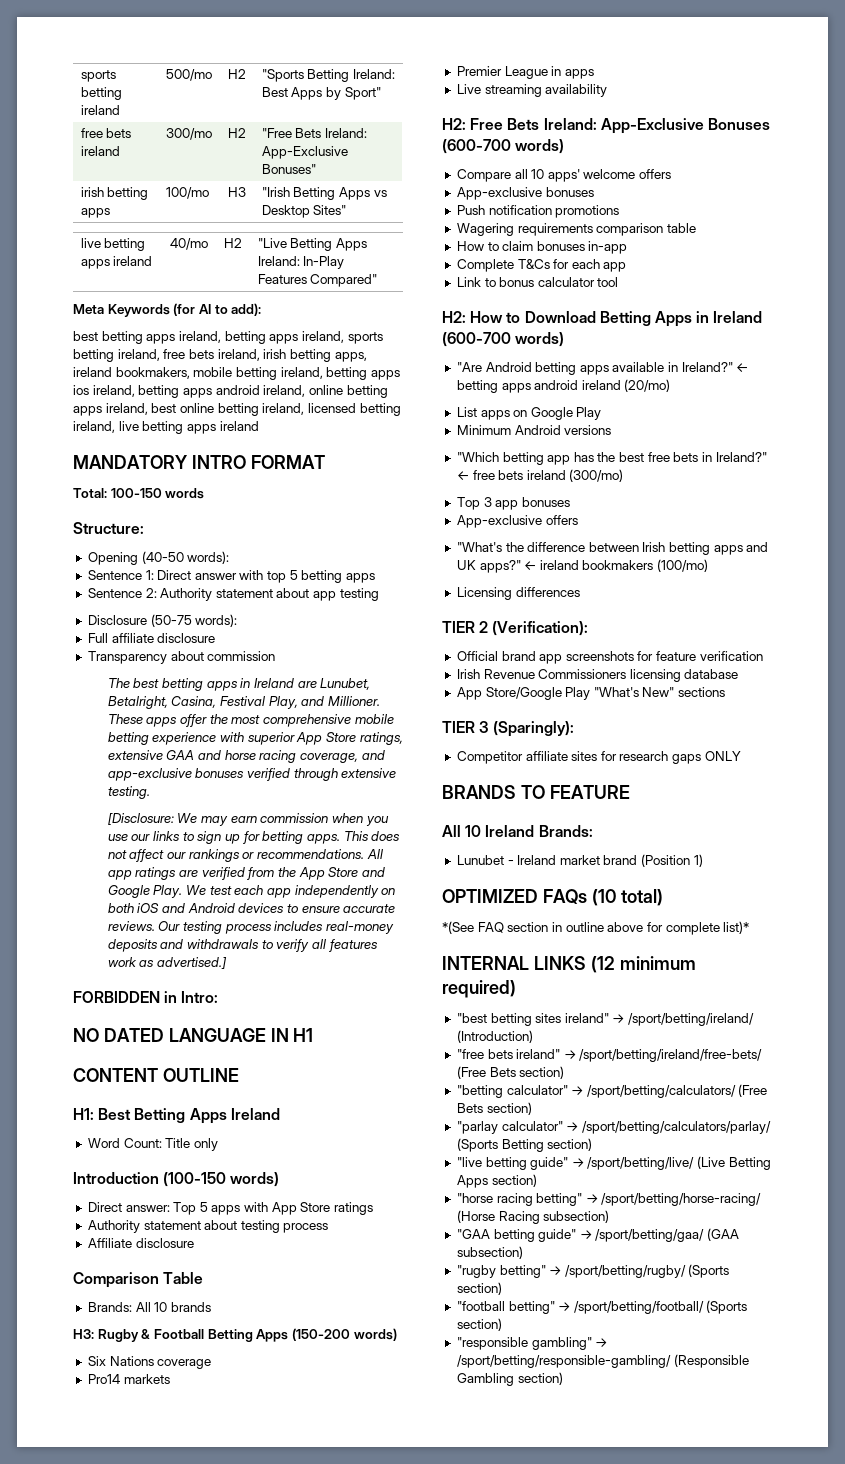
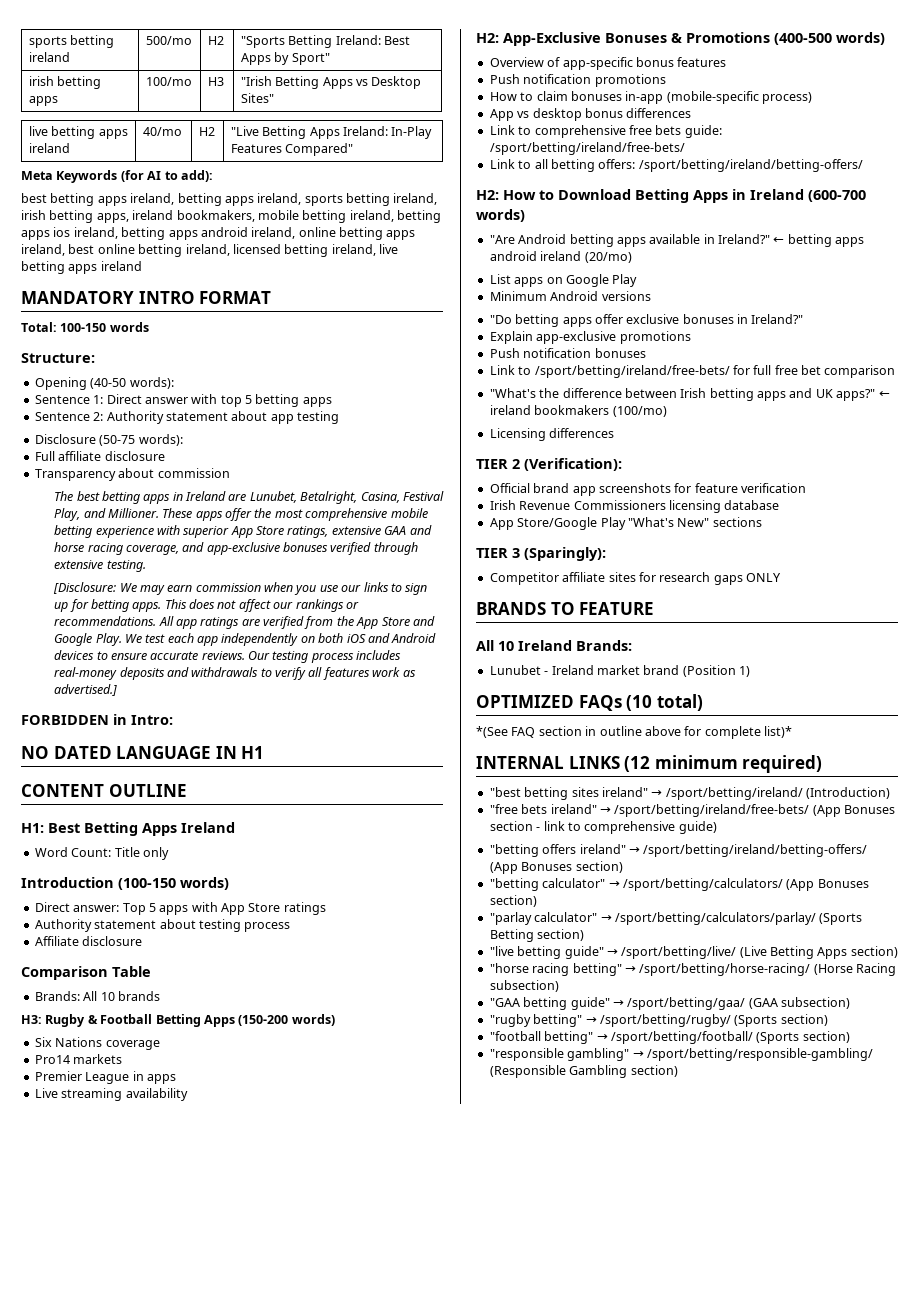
- free bets ireland | 300/mo | H2 | "Free Bets Ireland: App-Exclusive Bonuses"
- best betting apps ireland, betting apps ireland, sports betting ireland, free bets ireland, irish betting apps, ireland bookmakers, mobile betting ireland, betting apps ios ireland, betting apps android ireland, online betting apps ireland, best online betting ireland, licensed betting ireland, live betting apps ireland
+ best betting apps ireland, betting apps ireland, sports betting ireland, irish betting apps, ireland bookmakers, mobile betting ireland, betting apps ios ireland, betting apps android ireland, online betting apps ireland, best online betting ireland, licensed betting ireland, live betting apps ireland
- H2: Free Bets Ireland: App-Exclusive Bonuses (600-700 words)
- Compare all 10 apps' welcome offers
- App-exclusive bonuses
+ H2: App-Exclusive Bonuses & Promotions (400-500 words)
+ Overview of app-specific bonus features
- Wagering requirements comparison table
- How to claim bonuses in-app
- Complete T&Cs for each app
- Link to bonus calculator tool
+ How to claim bonuses in-app (mobile-specific process)
+ App vs desktop bonus differences
+ Link to comprehensive free bets guide: /sport/betting/ireland/free-bets/
+ Link to all betting offers: /sport/betting/ireland/betting-offers/
- "Which betting app has the best free bets in Ireland?" ← free bets ireland (300/mo)
- Top 3 app bonuses
- App-exclusive offers
+ "Do betting apps offer exclusive bonuses in Ireland?"
+ Explain app-exclusive promotions
+ Push notification bonuses
+ Link to /sport/betting/ireland/free-bets/ for full free bet comparison
- "free bets ireland" → /sport/betting/ireland/free-bets/ (Free Bets section)
+ "free bets ireland" → /sport/betting/ireland/free-bets/ (App Bonuses section - link to comprehensive guide)
+ "betting offers ireland" → /sport/betting/ireland/betting-offers/ (App Bonuses section)
- "betting calculator" → /sport/betting/calculators/ (Free Bets section)
+ "betting calculator" → /sport/betting/calculators/ (App Bonuses section)

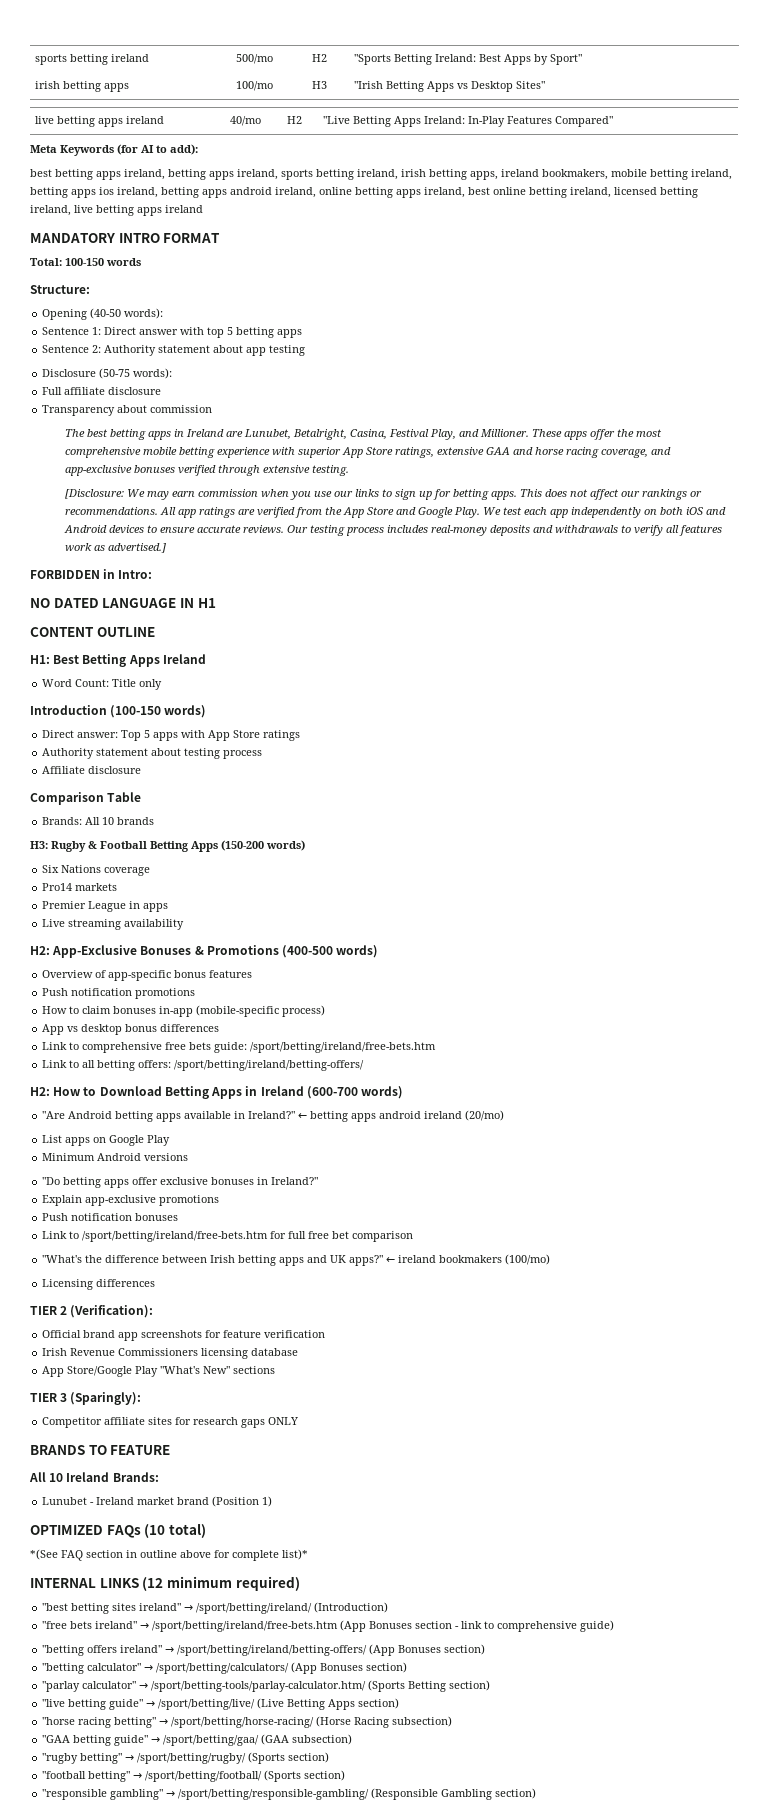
- Link to comprehensive free bets guide: /sport/betting/ireland/free-bets/
+ Link to comprehensive free bets guide: /sport/betting/ireland/free-bets.htm
- Link to /sport/betting/ireland/free-bets/ for full free bet comparison
+ Link to /sport/betting/ireland/free-bets.htm for full free bet comparison
- "free bets ireland" → /sport/betting/ireland/free-bets/ (App Bonuses section - link to comprehensive guide)
+ "free bets ireland" → /sport/betting/ireland/free-bets.htm (App Bonuses section - link to comprehensive guide)
- "parlay calculator" → /sport/betting/calculators/parlay/ (Sports Betting section)
+ "parlay calculator" → /sport/betting-tools/parlay-calculator.htm/ (Sports Betting section)

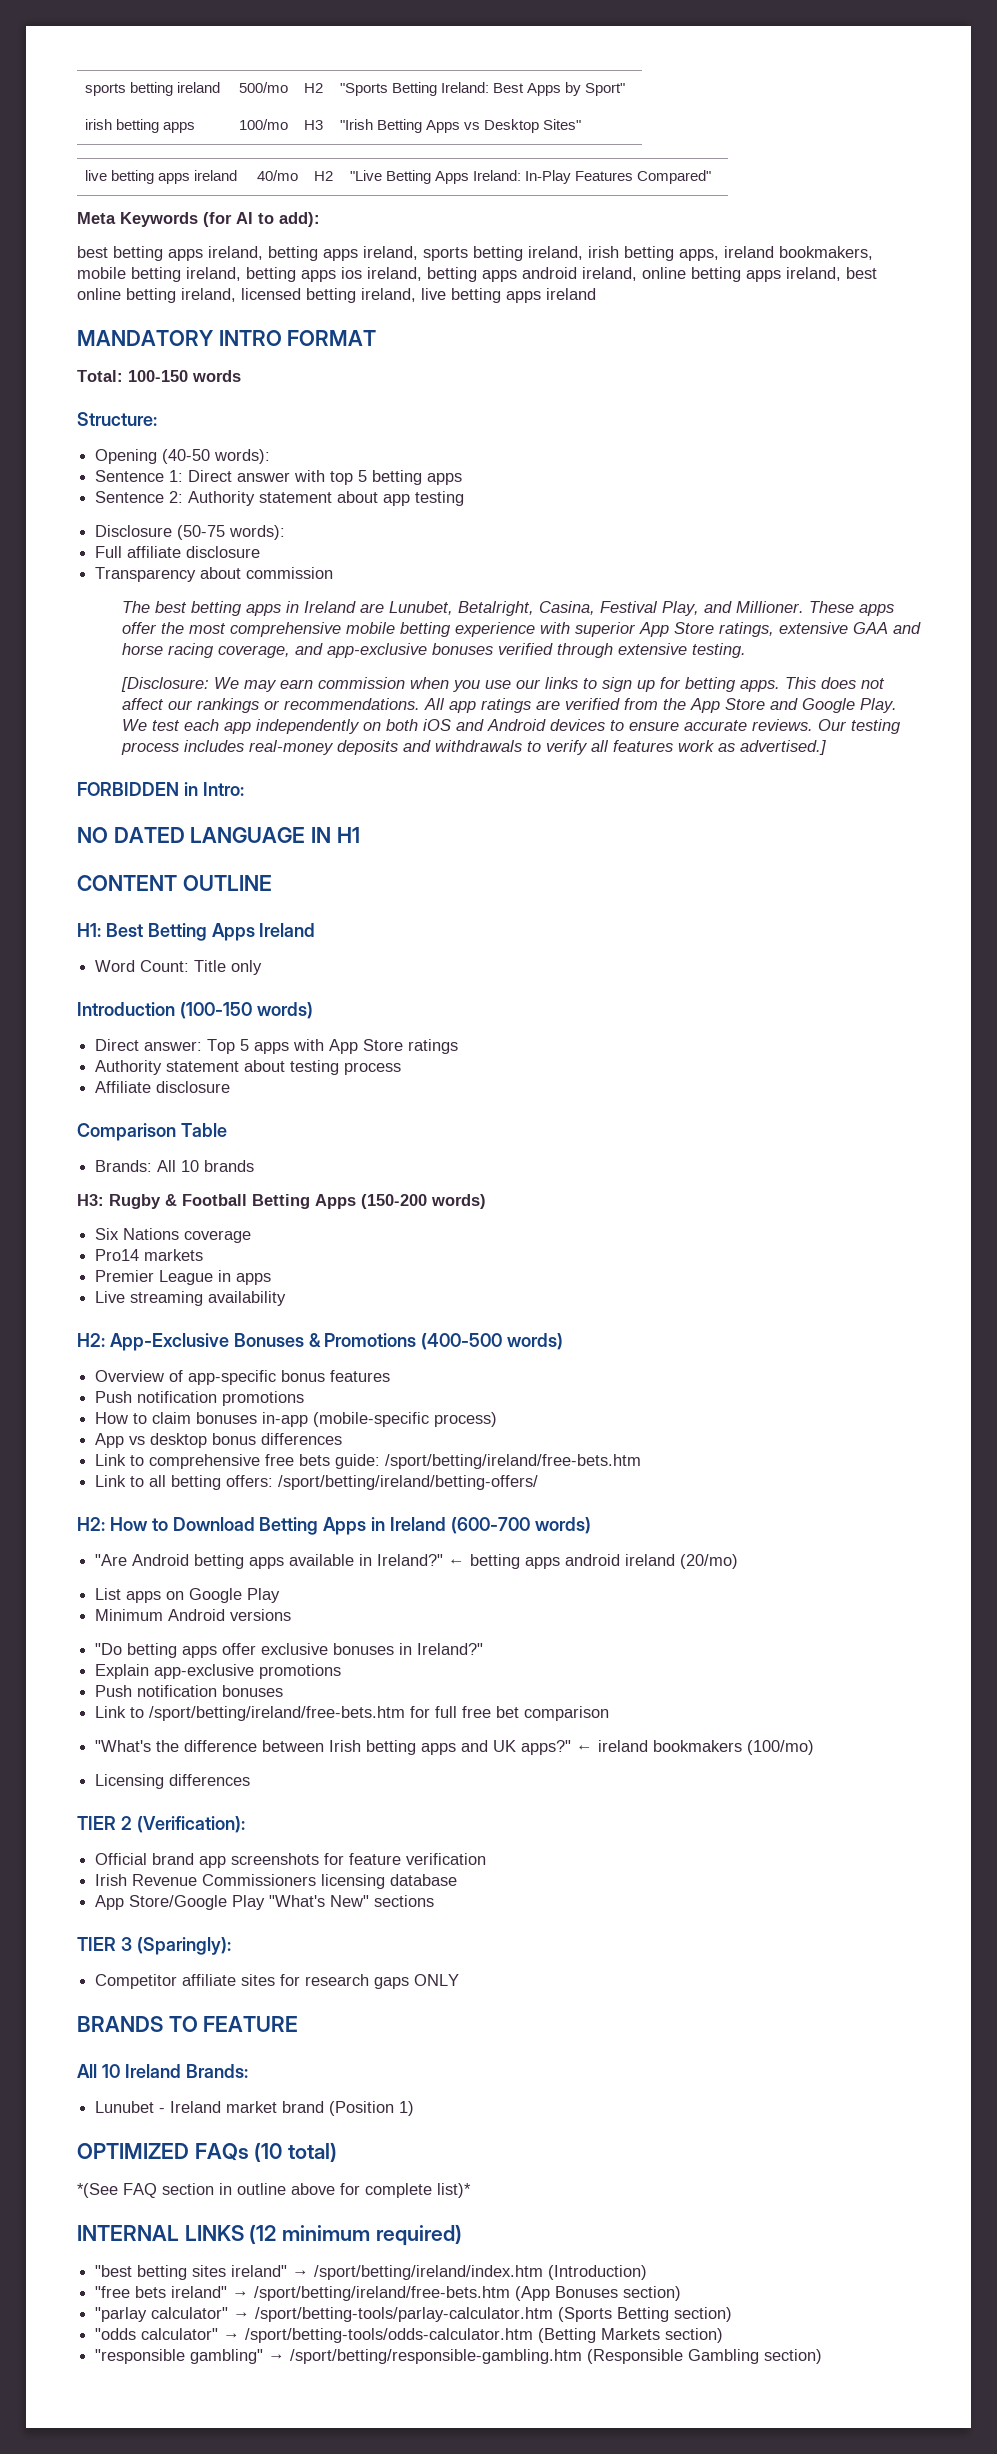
- "best betting sites ireland" → /sport/betting/ireland/ (Introduction)
+ "best betting sites ireland" → /sport/betting/ireland/index.htm (Introduction)
- "free bets ireland" → /sport/betting/ireland/free-bets.htm (App Bonuses section - link to comprehensive guide)
- "betting offers ireland" → /sport/betting/ireland/betting-offers/ (App Bonuses section)
- "betting calculator" → /sport/betting/calculators/ (App Bonuses section)
+ "free bets ireland" → /sport/betting/ireland/free-bets.htm (App Bonuses section)
- "parlay calculator" → /sport/betting-tools/parlay-calculator.htm/ (Sports Betting section)
+ "parlay calculator" → /sport/betting-tools/parlay-calculator.htm (Sports Betting section)
- "live betting guide" → /sport/betting/live/ (Live Betting Apps section)
- "horse racing betting" → /sport/betting/horse-racing/ (Horse Racing subsection)
- "GAA betting guide" → /sport/betting/gaa/ (GAA subsection)
- "rugby betting" → /sport/betting/rugby/ (Sports section)
- "football betting" → /sport/betting/football/ (Sports section)
+ "odds calculator" → /sport/betting-tools/odds-calculator.htm (Betting Markets section)
- "responsible gambling" → /sport/betting/responsible-gambling/ (Responsible Gambling section)
+ "responsible gambling" → /sport/betting/responsible-gambling.htm (Responsible Gambling section)

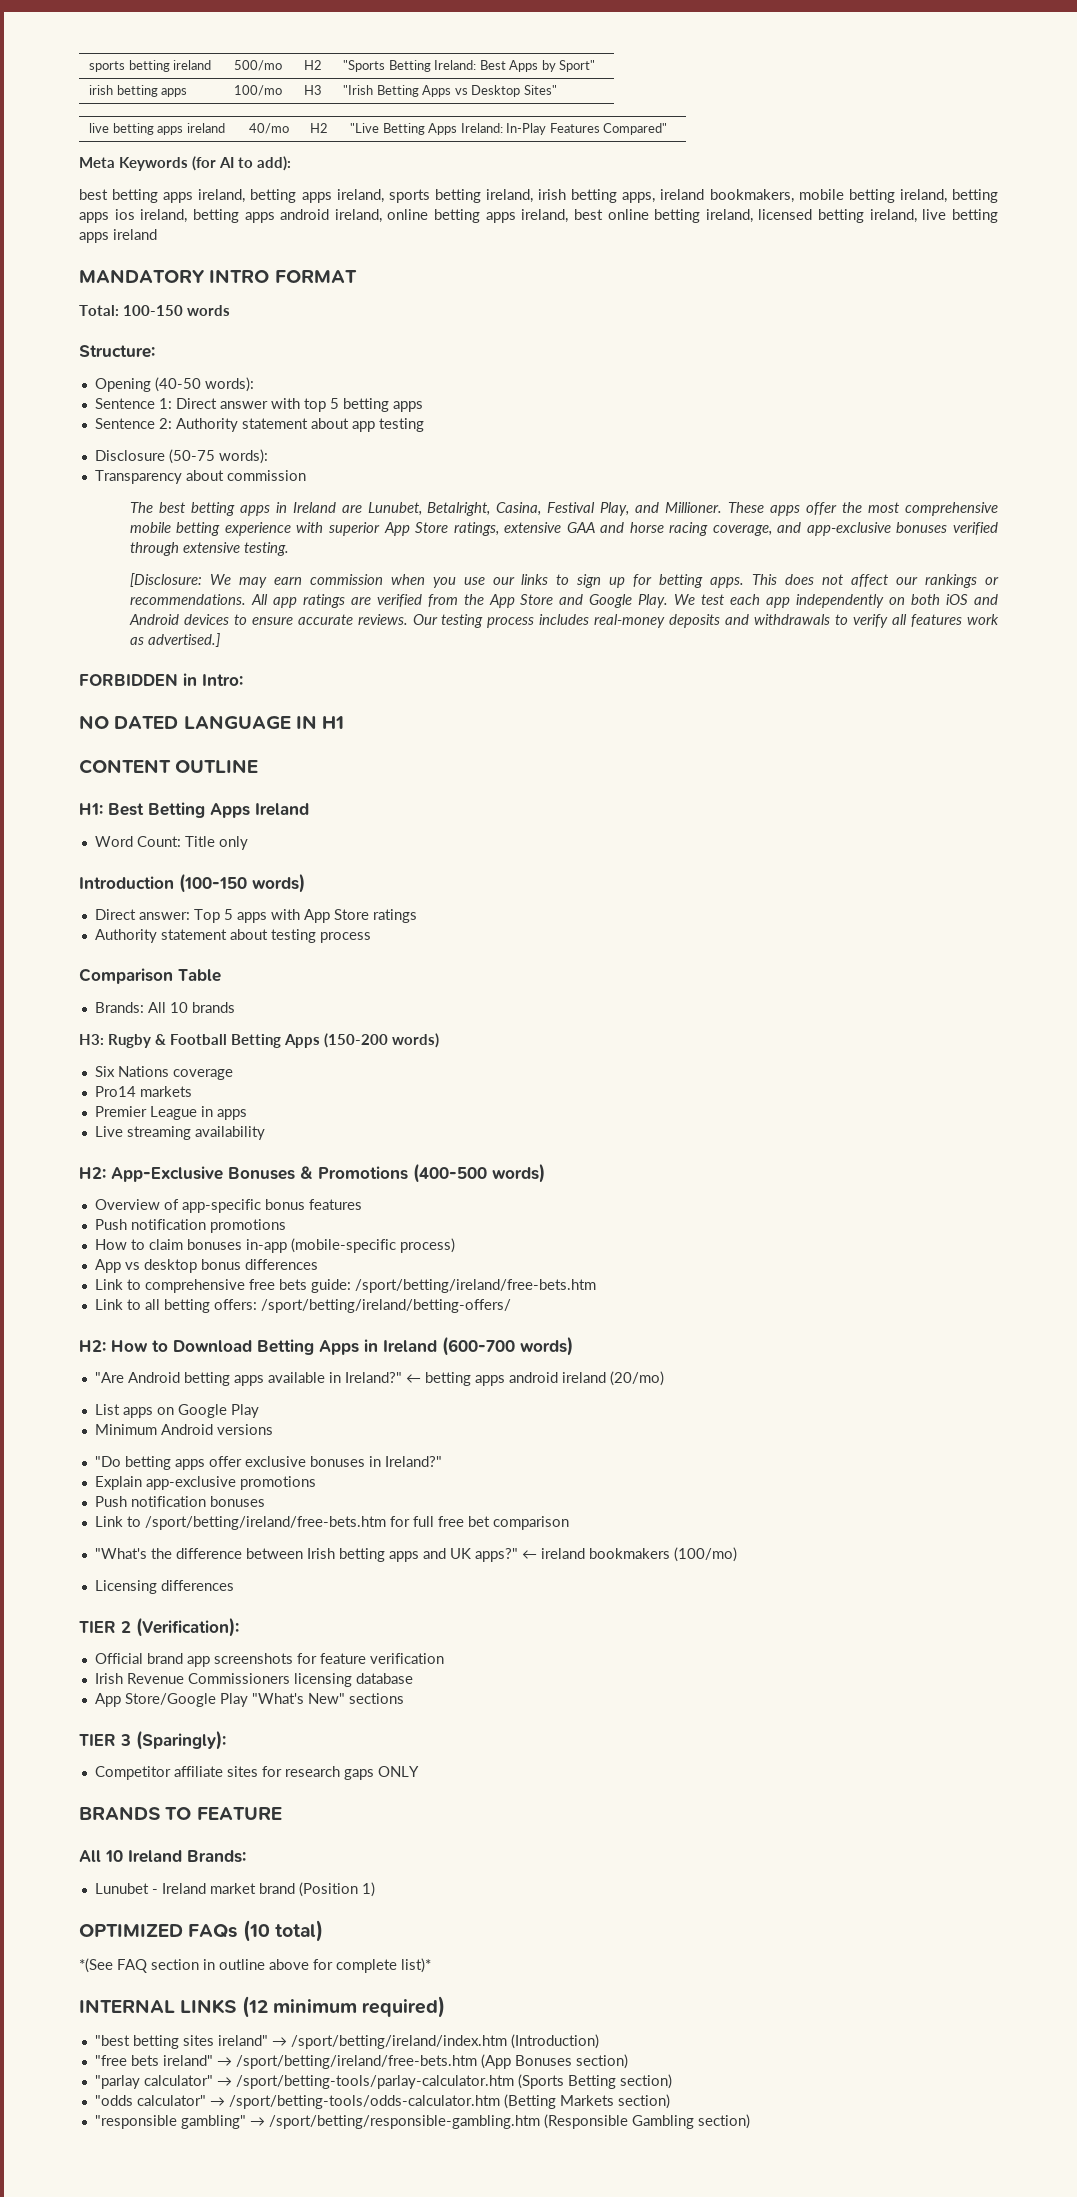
- Full affiliate disclosure
- Affiliate disclosure

